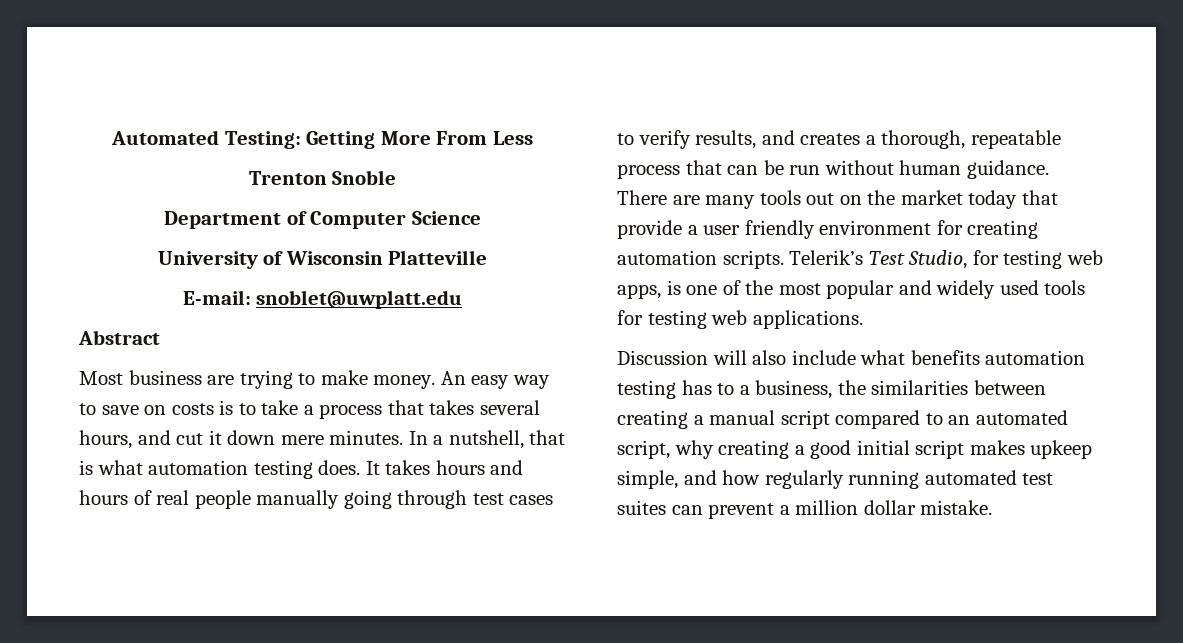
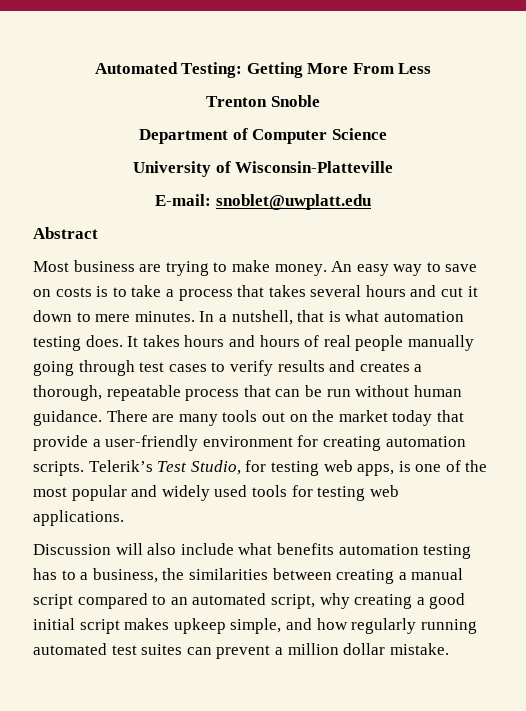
- University of Wisconsin Platteville
+ University of Wisconsin-Platteville
- An easy way to save on costs is to take a process that takes several hours, and cut it down mere minutes.
+ An easy way to save on costs is to take a process that takes several hours and cut it down to mere minutes.
- It takes hours and hours of real people manually going through test cases to verify results, and creates a thorough, repeatable process that can be run without human guidance.
+ It takes hours and hours of real people manually going through test cases to verify results and creates a thorough, repeatable process that can be run without human guidance.
- There are many tools out on the market today that provide a user friendly environment for creating automation scripts.
+ There are many tools out on the market today that provide a user-friendly environment for creating automation scripts.

